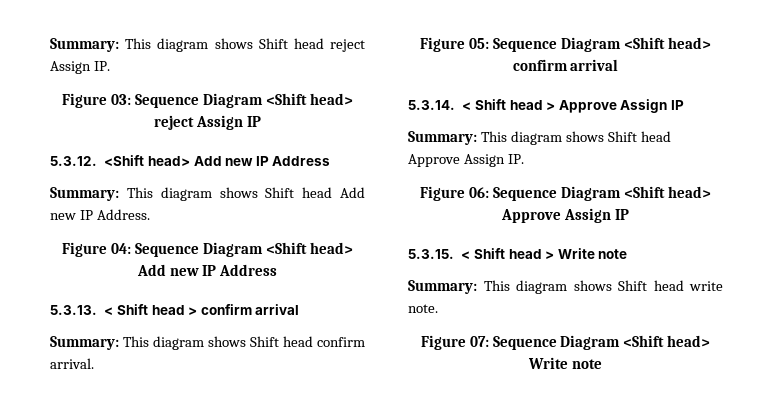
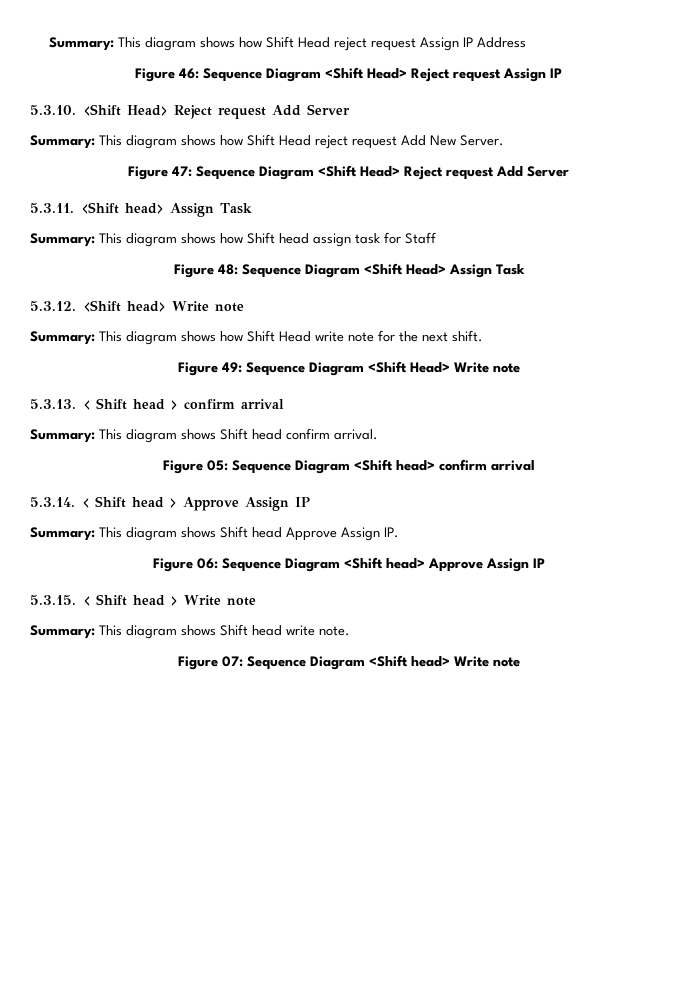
- Summary: This diagram shows Shift head reject Assign IP.
- Figure 03: Sequence Diagram <Shift head> reject Assign IP
- 5.3.12. <Shift head> Add new IP Address
- Summary: This diagram shows Shift head Add new IP Address.
- Figure 04: Sequence Diagram <Shift head> Add new IP Address
+ Summary: This diagram shows how Shift Head reject request Assign IP Address
+ Figure 46: Sequence Diagram <Shift Head> Reject request Assign IP
+ 5.3.10. <Shift Head> Reject request Add Server
+ Summary: This diagram shows how Shift Head reject request Add New Server.
+ Figure 47: Sequence Diagram <Shift Head> Reject request Add Server
+ 5.3.11. <Shift head> Assign Task
+ Summary: This diagram shows how Shift head assign task for Staff
+ Figure 48: Sequence Diagram <Shift Head> Assign Task
+ 5.3.12. <Shift head> Write note
+ Summary: This diagram shows how Shift Head write note for the next shift.
+ Figure 49: Sequence Diagram <Shift Head> Write note

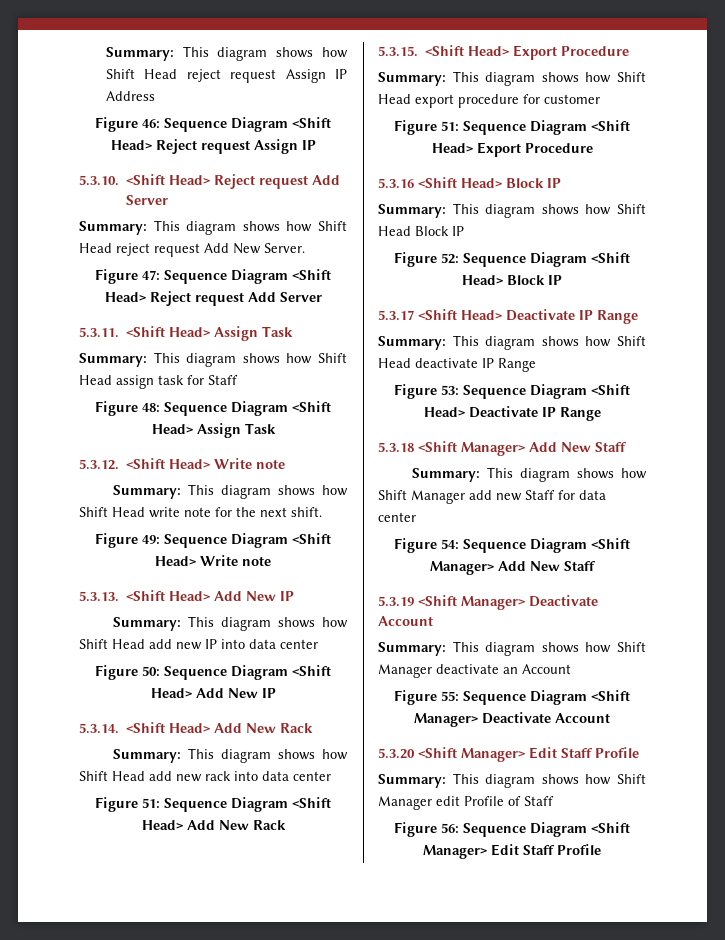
- 5.3.11. <Shift head> Assign Task
+ 5.3.11. <Shift Head> Assign Task
- Summary: This diagram shows how Shift head assign task for Staff
+ Summary: This diagram shows how Shift Head assign task for Staff
- 5.3.12. <Shift head> Write note
+ 5.3.12. <Shift Head> Write note
- 5.3.13. < Shift head > confirm arrival
- Summary: This diagram shows Shift head confirm arrival.
- Figure 05: Sequence Diagram <Shift head> confirm arrival
- 5.3.14. < Shift head > Approve Assign IP
- Summary: This diagram shows Shift head Approve Assign IP.
- Figure 06: Sequence Diagram <Shift head> Approve Assign IP
- 5.3.15. < Shift head > Write note
- Summary: This diagram shows Shift head write note.
- Figure 07: Sequence Diagram <Shift head> Write note
+ 5.3.13. <Shift Head> Add New IP
+ Summary: This diagram shows how Shift Head add new IP into data center
+ Figure 50: Sequence Diagram <Shift Head> Add New IP
+ 5.3.14. <Shift Head> Add New Rack
+ Summary: This diagram shows how Shift Head add new rack into data center
+ Figure 51: Sequence Diagram <Shift Head> Add New Rack
+ 5.3.15. <Shift Head> Export Procedure
+ Summary: This diagram shows how Shift Head export procedure for customer
+ Figure 51: Sequence Diagram <Shift Head> Export Procedure
+ 5.3.16 <Shift Head> Block IP
+ Summary: This diagram shows how Shift Head Block IP
+ Figure 52: Sequence Diagram <Shift Head> Block IP
+ 5.3.17 <Shift Head> Deactivate IP Range
+ Summary: This diagram shows how Shift Head deactivate IP Range
+ Figure 53: Sequence Diagram <Shift Head> Deactivate IP Range
+ 5.3.18 <Shift Manager> Add New Staff
+ Summary: This diagram shows how Shift Manager add new Staff for data center
+ Figure 54: Sequence Diagram <Shift Manager> Add New Staff
+ 5.3.19 <Shift Manager> Deactivate Account
+ Summary: This diagram shows how Shift Manager deactivate an Account
+ Figure 55: Sequence Diagram <Shift Manager> Deactivate Account
+ 5.3.20 <Shift Manager> Edit Staff Profile
+ Summary: This diagram shows how Shift Manager edit Profile of Staff
+ Figure 56: Sequence Diagram <Shift Manager> Edit Staff Profile

